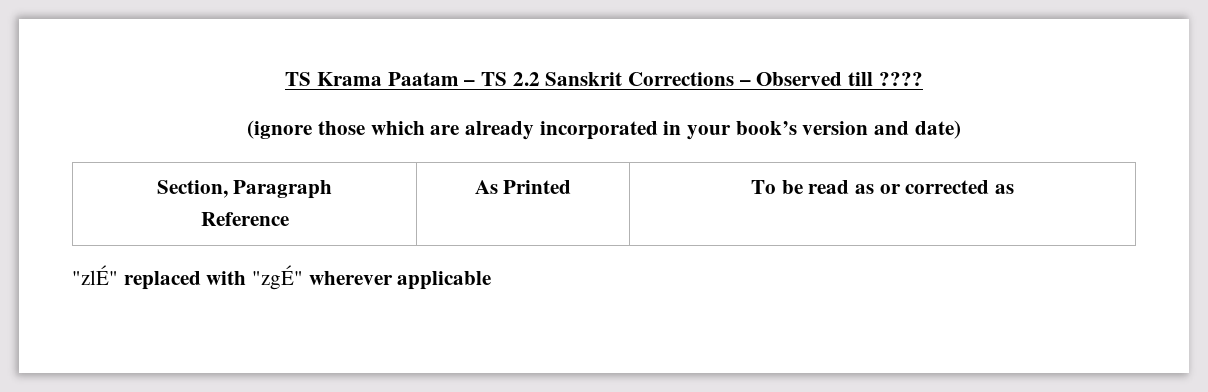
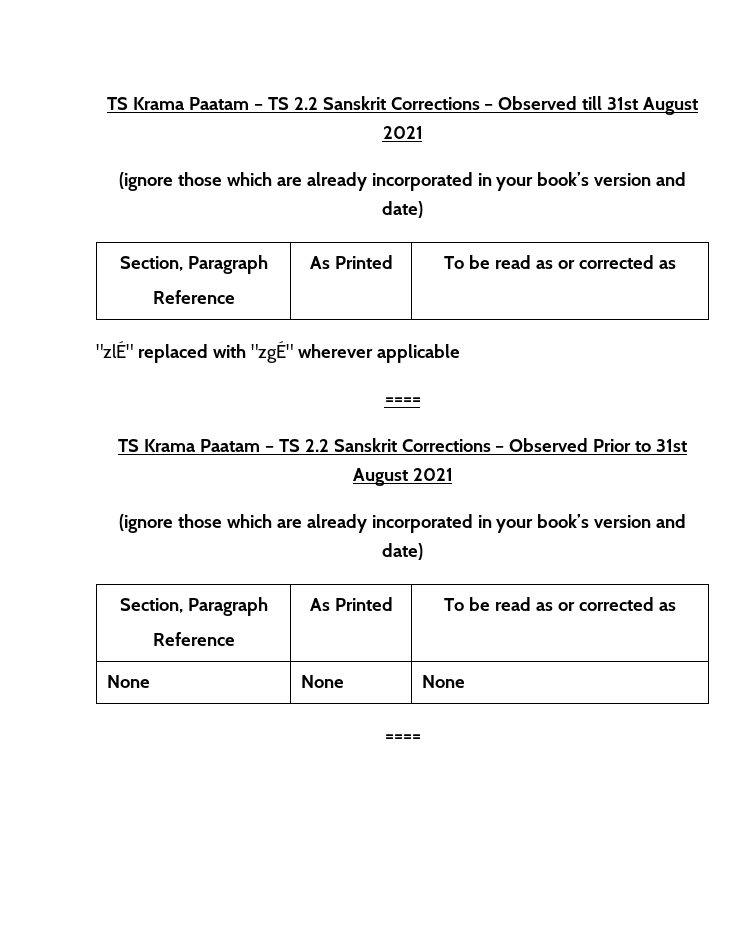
- TS Krama Paatam – TS 2.2 Sanskrit Corrections – Observed till ????
+ TS Krama Paatam – TS 2.2 Sanskrit Corrections – Observed till 31st August 2021
  "zlÉ" replaced with "zgÉ" wherever applicable
+ ====
+ TS Krama Paatam – TS 2.2 Sanskrit Corrections – Observed Prior to 31st August 2021
+ (ignore those which are already incorporated in your book’s version and date)
+ Section, Paragraph
+ Reference | As Printed | To be read as or corrected as
+ None | None | None
+ ====

